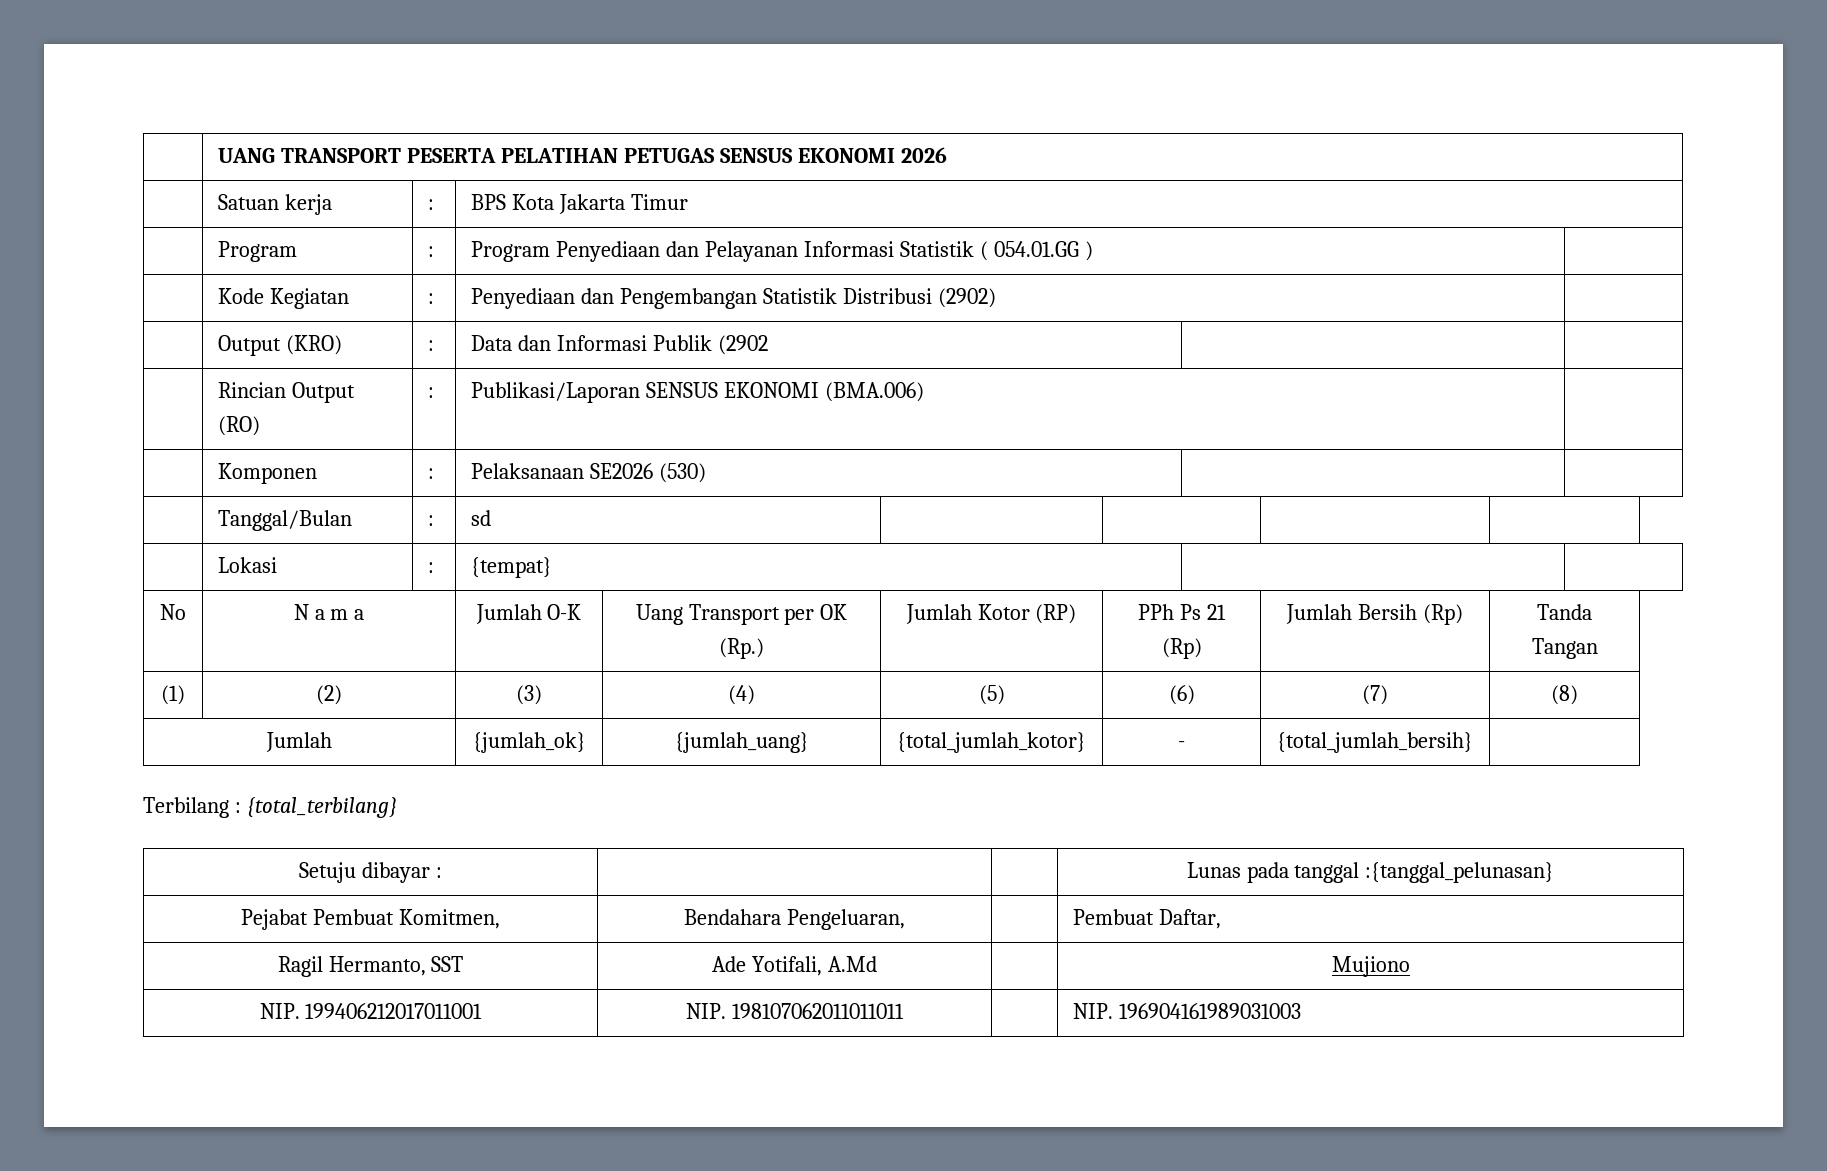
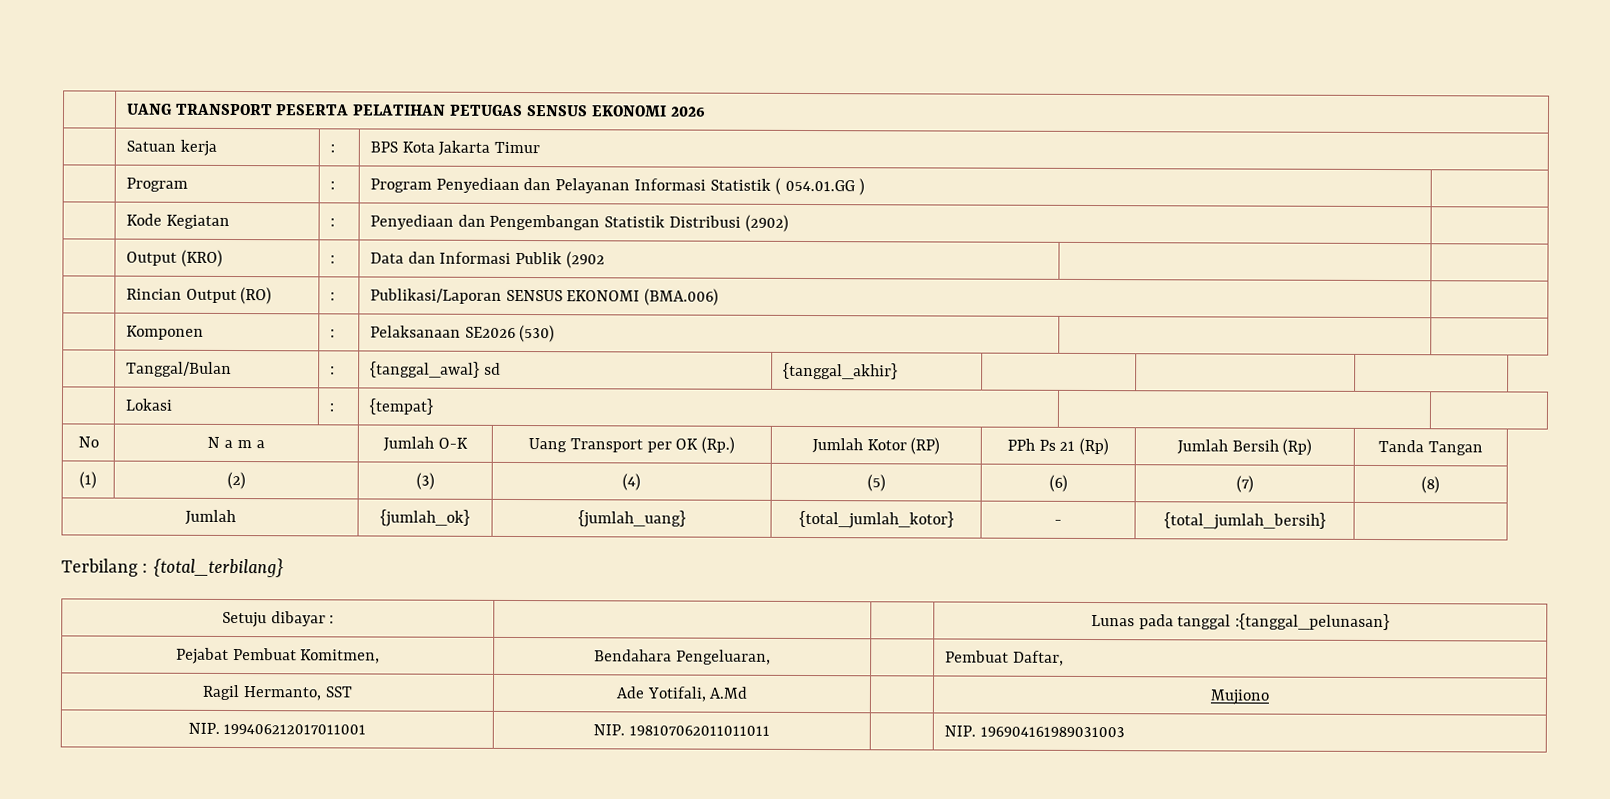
- | Tanggal/Bulan | : | sd | | | |
+ | Tanggal/Bulan | : | {tanggal_awal} sd | {tanggal_akhir} | | |

